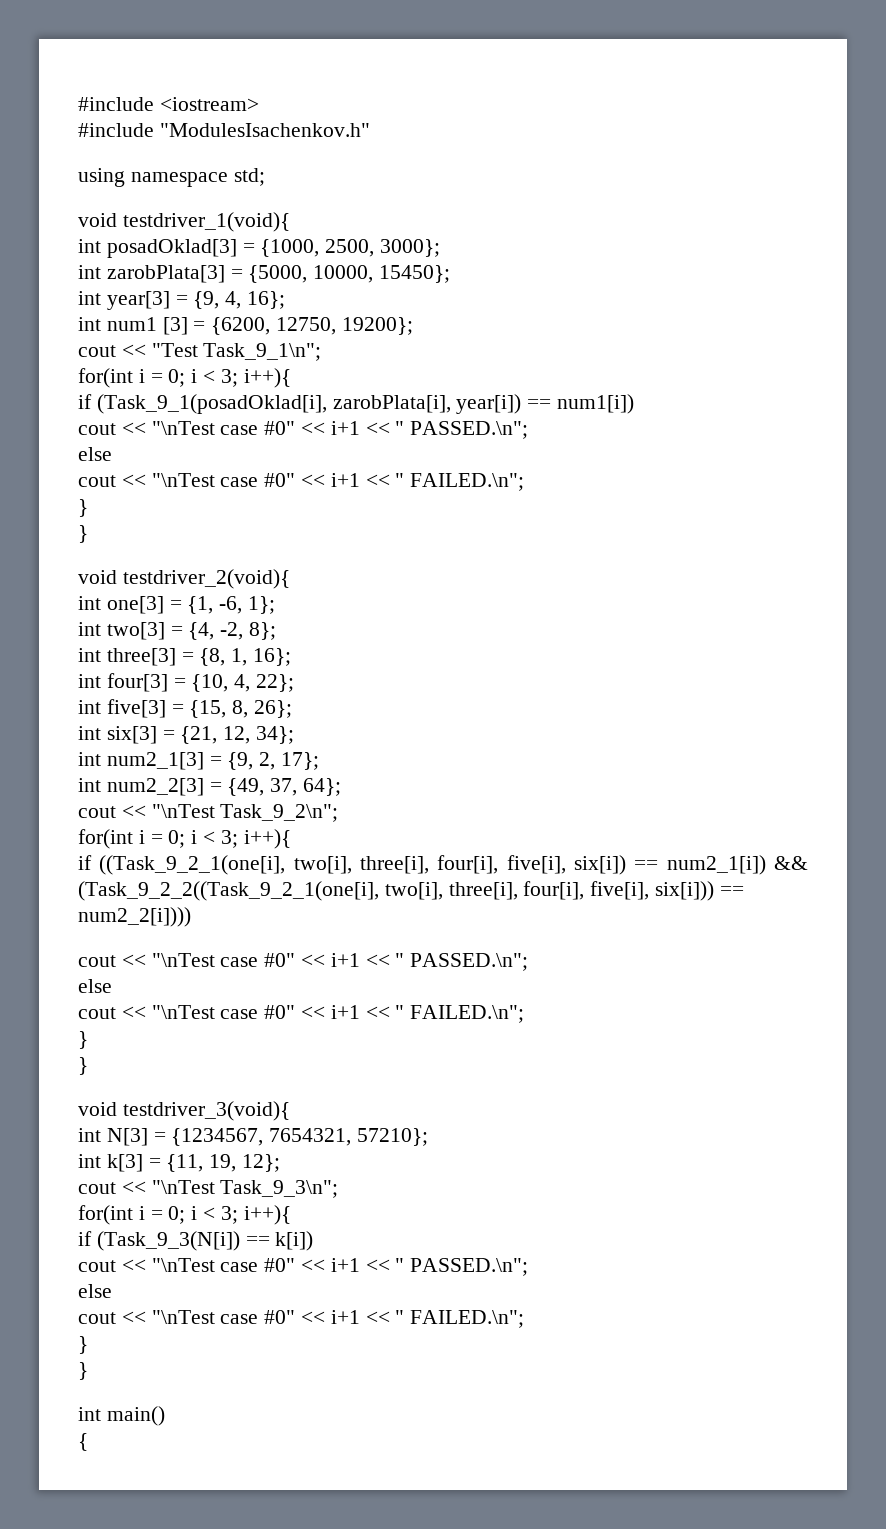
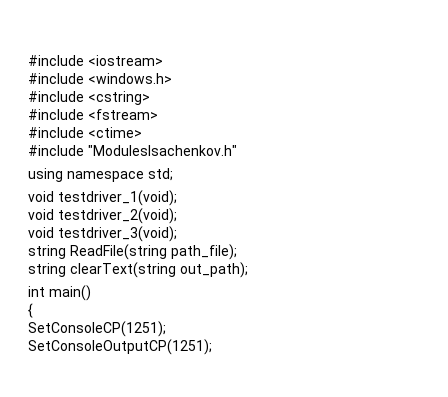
+ #include <windows.h>
+ #include <cstring>
+ #include <fstream>
+ #include <ctime>
- void testdriver_1(void){
- int posadOklad[3] = {1000, 2500, 3000};
- int zarobPlata[3] = {5000, 10000, 15450};
- int year[3] = {9, 4, 16};
- int num1 [3] = {6200, 12750, 19200};
- cout << "Test Task_9_1\n";
- for(int i = 0; i < 3; i++){
- if (Task_9_1(posadOklad[i], zarobPlata[i], year[i]) == num1[i])
- cout << "\nTest case #0" << i+1 << " PASSED.\n";
- else
- cout << "\nTest case #0" << i+1 << " FAILED.\n";
- }
- }
- void testdriver_2(void){
- int one[3] = {1, -6, 1};
- int two[3] = {4, -2, 8};
- int three[3] = {8, 1, 16};
- int four[3] = {10, 4, 22};
- int five[3] = {15, 8, 26};
- int six[3] = {21, 12, 34};
- int num2_1[3] = {9, 2, 17};
- int num2_2[3] = {49, 37, 64};
- cout << "\nTest Task_9_2\n";
- for(int i = 0; i < 3; i++){
- if ((Task_9_2_1(one[i], two[i], three[i], four[i], five[i], six[i]) == num2_1[i]) && (Task_9_2_2((Task_9_2_1(one[i], two[i], three[i], four[i], five[i], six[i])) == num2_2[i])))
- cout << "\nTest case #0" << i+1 << " PASSED.\n";
- else
- cout << "\nTest case #0" << i+1 << " FAILED.\n";
- }
- }
- void testdriver_3(void){
- int N[3] = {1234567, 7654321, 57210};
- int k[3] = {11, 19, 12};
- cout << "\nTest Task_9_3\n";
- for(int i = 0; i < 3; i++){
- if (Task_9_3(N[i]) == k[i])
- cout << "\nTest case #0" << i+1 << " PASSED.\n";
- else
- cout << "\nTest case #0" << i+1 << " FAILED.\n";
- }
- }
+ void testdriver_1(void);
+ void testdriver_2(void);
+ void testdriver_3(void);
+ string ReadFile(string path_file);
+ string clearText(string out_path);
+ SetConsoleCP(1251);
+ SetConsoleOutputCP(1251);

